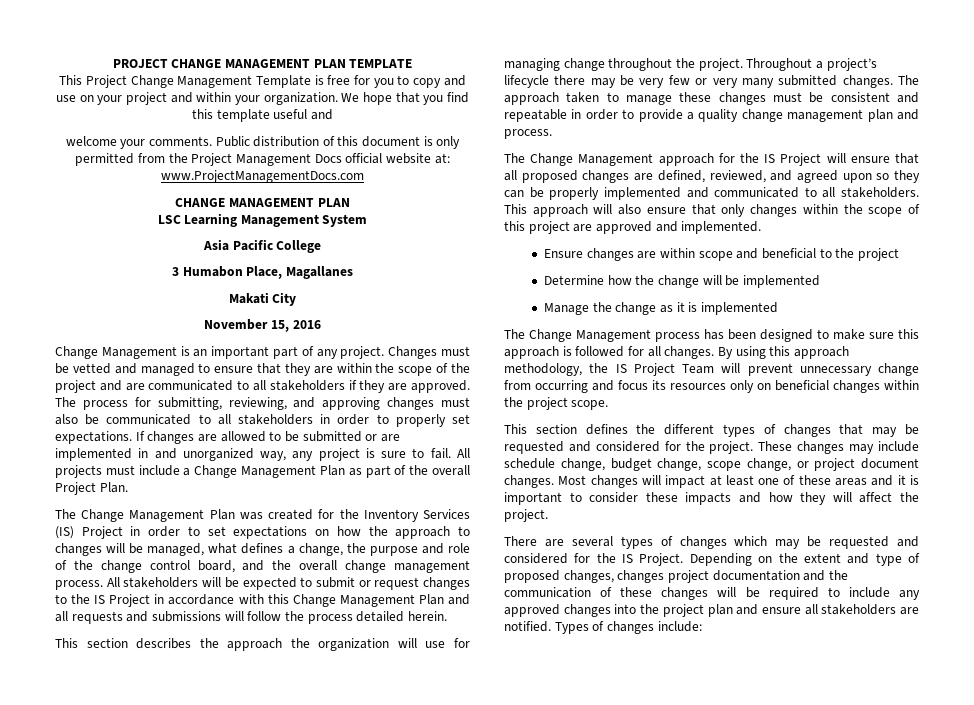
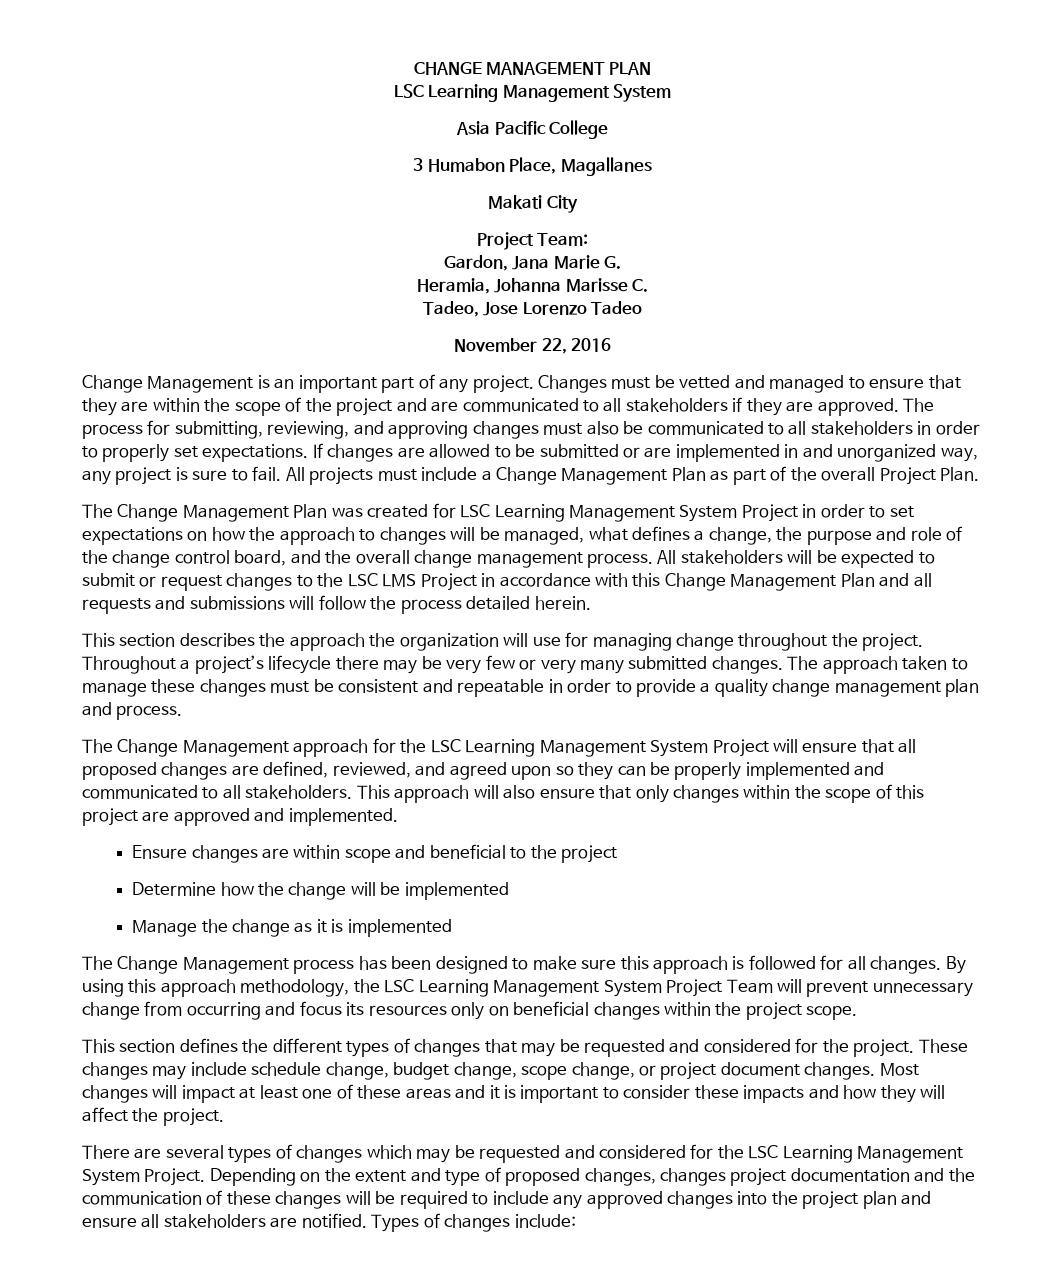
- PROJECT CHANGE MANAGEMENT PLAN TEMPLATE
- This Project Change Management Template is free for you to copy and use on your project and within your organization. We hope that you find this template useful and
- welcome your comments. Public distribution of this document is only permitted from the Project Management Docs official website at: www.ProjectManagementDocs.com
+ Project Team:
+ Gardon, Jana Marie G.
+ Heramia, Johanna Marisse C.
+ Tadeo, Jose Lorenzo Tadeo
- November 15, 2016
+ November 22, 2016
- The Change Management Plan was created for the Inventory Services (IS) Project in order to set expectations on how the approach to changes will be managed, what defines a change, the purpose and role of the change control board, and the overall change management process.
+ The Change Management Plan was created for LSC Learning Management System Project in order to set expectations on how the approach to changes will be managed, what defines a change, the purpose and role of the change control board, and the overall change management process.
- All stakeholders will be expected to submit or request changes to the IS Project in accordance with this Change Management Plan and all requests and submissions will follow the process detailed herein.
+ All stakeholders will be expected to submit or request changes to the LSC LMS Project in accordance with this Change Management Plan and all requests and submissions will follow the process detailed herein.
- The Change Management approach for the IS Project will ensure that all proposed changes are defined, reviewed, and agreed upon so they can be properly implemented and communicated to all stakeholders.
+ The Change Management approach for the LSC Learning Management System Project will ensure that all proposed changes are defined, reviewed, and agreed upon so they can be properly implemented and communicated to all stakeholders.
- By using this approach methodology, the IS Project Team will prevent unnecessary change from occurring and focus its resources only on beneficial changes within the project scope.
+ By using this approach methodology, the LSC Learning Management System Project Team will prevent unnecessary change from occurring and focus its resources only on beneficial changes within the project scope.
- There are several types of changes which may be requested and considered for the IS Project.
+ There are several types of changes which may be requested and considered for the LSC Learning Management System Project.

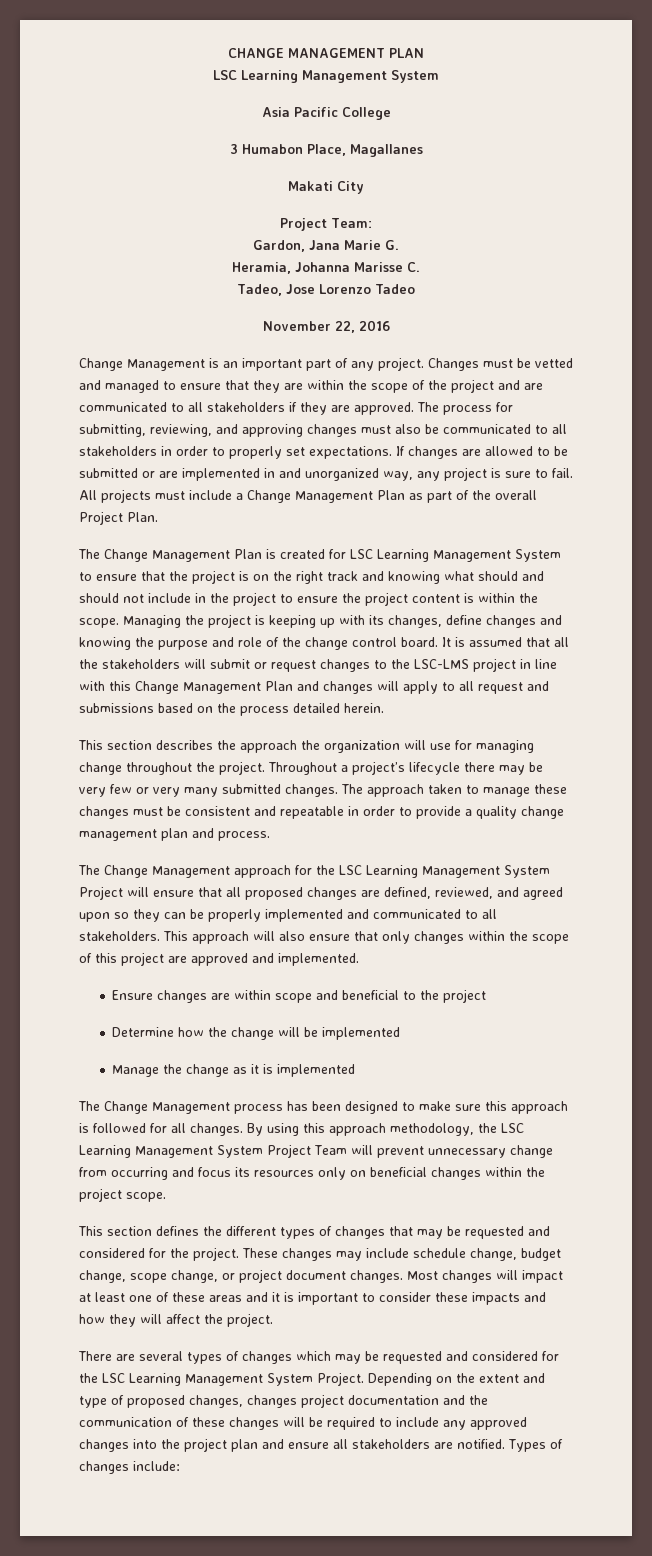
- The Change Management Plan was created for LSC Learning Management System Project in order to set expectations on how the approach to changes will be managed, what defines a change, the purpose and role of the change control board, and the overall change management process. All stakeholders will be expected to submit or request changes to the LSC LMS Project in accordance with this Change Management Plan and all requests and submissions will follow the process detailed herein.
+ The Change Management Plan is created for LSC Learning Management System to ensure that the project is on the right track and knowing what should and should not include in the project to ensure the project content is within the scope. Managing the project is keeping up with its changes, define changes and knowing the purpose and role of the change control board. It is assumed that all the stakeholders will submit or request changes to the LSC-LMS project in line with this Change Management Plan and changes will apply to all request and submissions based on the process detailed herein.

